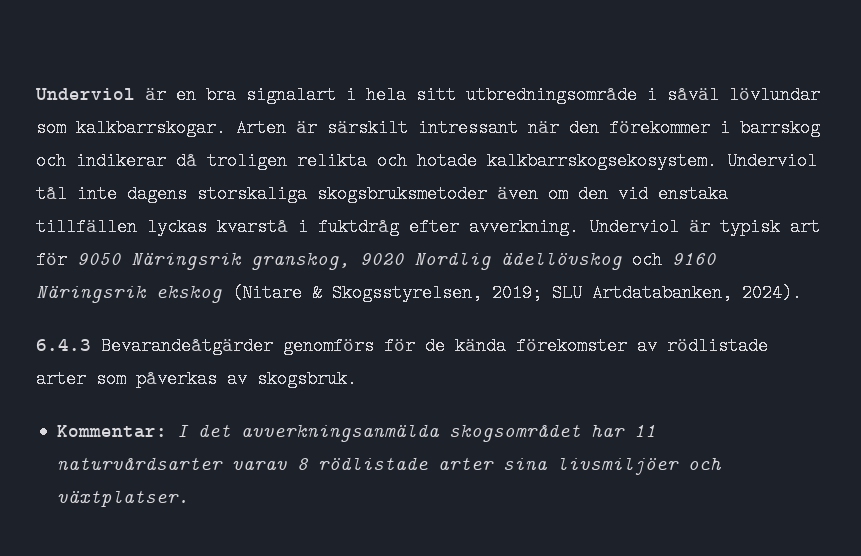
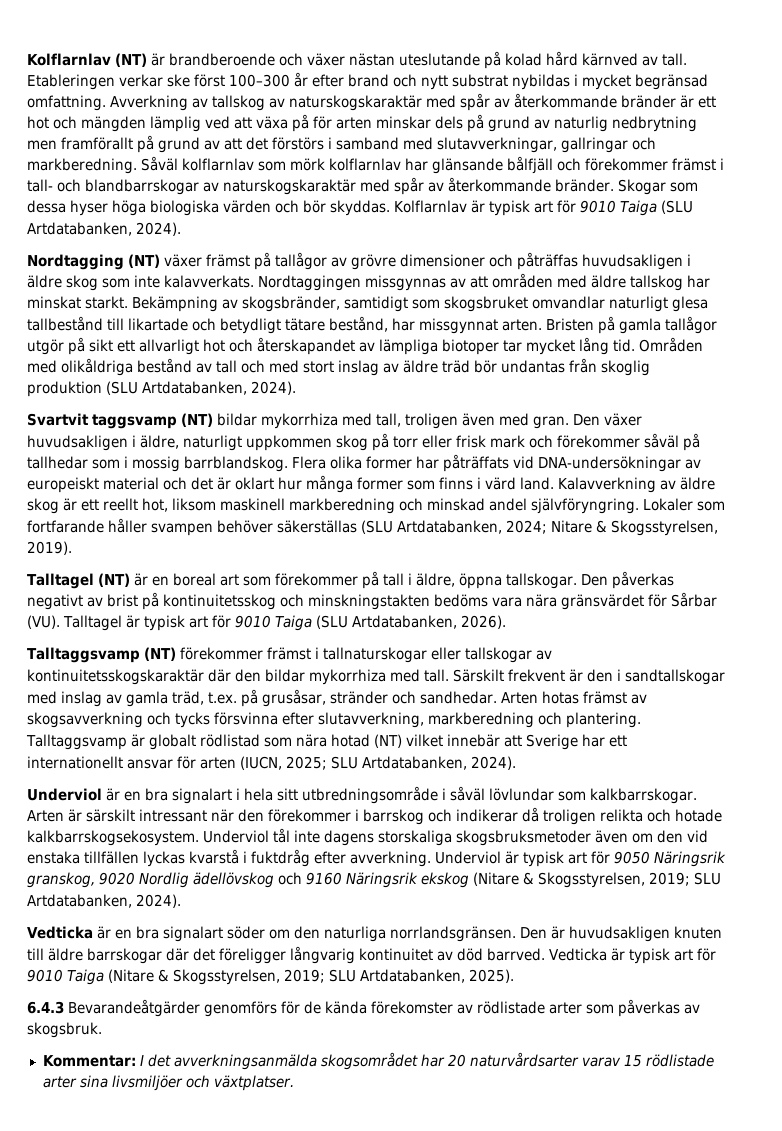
+ Kolflarnlav (NT) är brandberoende och växer nästan uteslutande på kolad hård kärnved av tall. Etableringen verkar ske först 100–300 år efter brand och nytt substrat nybildas i mycket begränsad omfattning. Avverkning av tallskog av naturskogskaraktär med spår av återkommande bränder är ett hot och mängden lämplig ved att växa på för arten minskar dels på grund av naturlig nedbrytning men framförallt på grund av att det förstörs i samband med slutavverkningar, gallringar och markberedning. Såväl kolflarnlav som mörk kolflarnlav har glänsande bålfjäll och förekommer främst i tall- och blandbarrskogar av naturskogskaraktär med spår av återkommande bränder. Skogar som dessa hyser höga biologiska värden och bör skyddas. Kolflarnlav är typisk art för 9010 Taiga (SLU Artdatabanken, 2024).
+ Nordtagging (NT) växer främst på tallågor av grövre dimensioner och påträffas huvudsakligen i äldre skog som inte kalavverkats. Nordtaggingen missgynnas av att områden med äldre tallskog har minskat starkt. Bekämpning av skogsbränder, samtidigt som skogsbruket omvandlar naturligt glesa tallbestånd till likartade och betydligt tätare bestånd, har missgynnat arten. Bristen på gamla tallågor utgör på sikt ett allvarligt hot och återskapandet av lämpliga biotoper tar mycket lång tid. Områden med olikåldriga bestånd av tall och med stort inslag av äldre träd bör undantas från skoglig produktion (SLU Artdatabanken, 2024).
+ Svartvit taggsvamp (NT) bildar mykorrhiza med tall, troligen även med gran. Den växer huvudsakligen i äldre, naturligt uppkommen skog på torr eller frisk mark och förekommer såväl på tallhedar som i mossig barrblandskog. Flera olika former har påträffats vid DNA-undersökningar av europeiskt material och det är oklart hur många former som finns i värd land. Kalavverkning av äldre skog är ett reellt hot, liksom maskinell markberedning och minskad andel självföryngring. Lokaler som fortfarande håller svampen behöver säkerställas (SLU Artdatabanken, 2024; Nitare & Skogsstyrelsen, 2019).
+ Talltagel (NT) är en boreal art som förekommer på tall i äldre, öppna tallskogar. Den påverkas negativt av brist på kontinuitetsskog och minskningstakten bedöms vara nära gränsvärdet för Sårbar (VU). Talltagel är typisk art för 9010 Taiga (SLU Artdatabanken, 2026).
+ Talltaggsvamp (NT) förekommer främst i tallnaturskogar eller tallskogar av kontinuitetsskogskaraktär där den bildar mykorrhiza med tall. Särskilt frekvent är den i sandtallskogar med inslag av gamla träd, t.ex. på grusåsar, stränder och sandhedar. Arten hotas främst av skogsavverkning och tycks försvinna efter slutavverkning, markberedning och plantering. Talltaggsvamp är globalt rödlistad som nära hotad (NT) vilket innebär att Sverige har ett internationellt ansvar för arten (IUCN, 2025; SLU Artdatabanken, 2024).
+ Vedticka är en bra signalart söder om den naturliga norrlandsgränsen. Den är huvudsakligen knuten till äldre barrskogar där det föreligger långvarig kontinuitet av död barrved. Vedticka är typisk art för 9010 Taiga (Nitare & Skogsstyrelsen, 2019; SLU Artdatabanken, 2025).
- Kommentar: I det avverkningsanmälda skogsområdet har 11 naturvårdsarter varav 8 rödlistade arter sina livsmiljöer och växtplatser.
+ Kommentar: I det avverkningsanmälda skogsområdet har 20 naturvårdsarter varav 15 rödlistade arter sina livsmiljöer och växtplatser.

